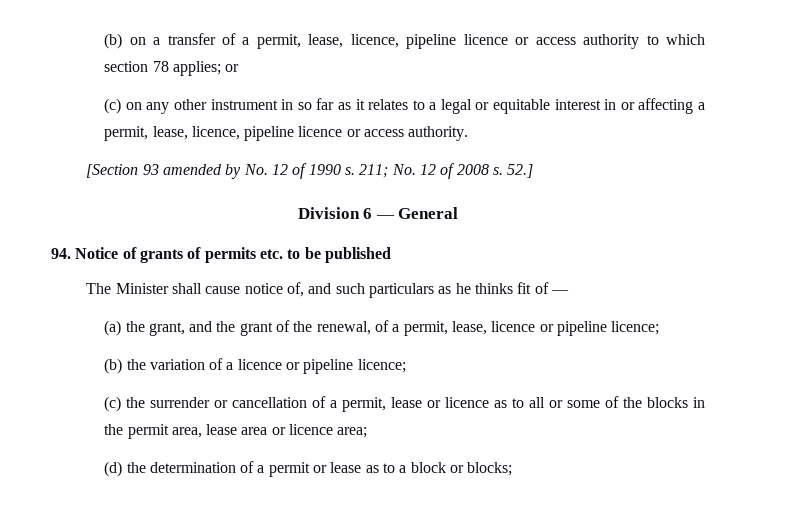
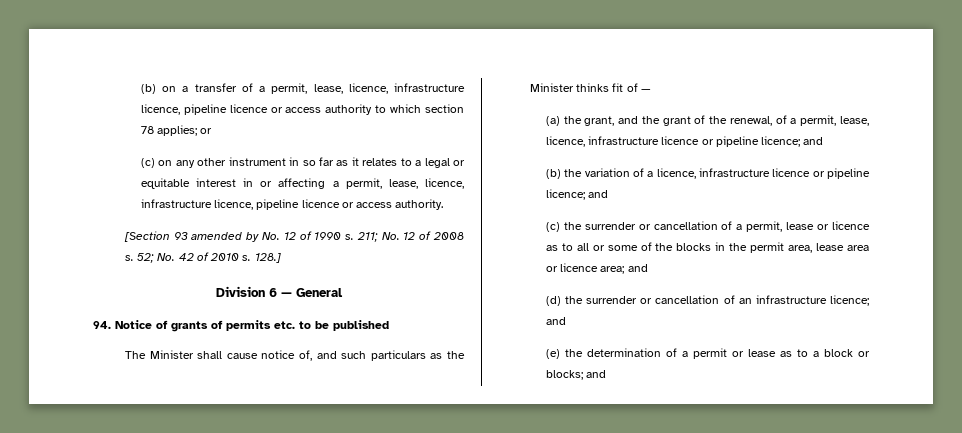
- (b) on a transfer of a permit, lease, licence, pipeline licence or access authority to which section 78 applies; or
+ (b) on a transfer of a permit, lease, licence, infrastructure licence, pipeline licence or access authority to which section 78 applies; or
- (c) on any other instrument in so far as it relates to a legal or equitable interest in or affecting a permit, lease, licence, pipeline licence or access authority.
+ (c) on any other instrument in so far as it relates to a legal or equitable interest in or affecting a permit, lease, licence, infrastructure licence, pipeline licence or access authority.
- 52.]
+ 52; No. 42 of 2010 s. 128.]
- The Minister shall cause notice of, and such particulars as he thinks fit of —
+ The Minister shall cause notice of, and such particulars as the Minister thinks fit of —
- (a) the grant, and the grant of the renewal, of a permit, lease, licence or pipeline licence;
+ (a) the grant, and the grant of the renewal, of a permit, lease, licence, infrastructure licence or pipeline licence; and
- (b) the variation of a licence or pipeline licence;
+ (b) the variation of a licence, infrastructure licence or pipeline licence; and
- (c) the surrender or cancellation of a permit, lease or licence as to all or some of the blocks in the permit area, lease area or licence area;
+ (c) the surrender or cancellation of a permit, lease or licence as to all or some of the blocks in the permit area, lease area or licence area; and
- (d) the determination of a permit or lease as to a block or blocks;
+ (d) the surrender or cancellation of an infrastructure licence; and
+ (e) the determination of a permit or lease as to a block or blocks; and

